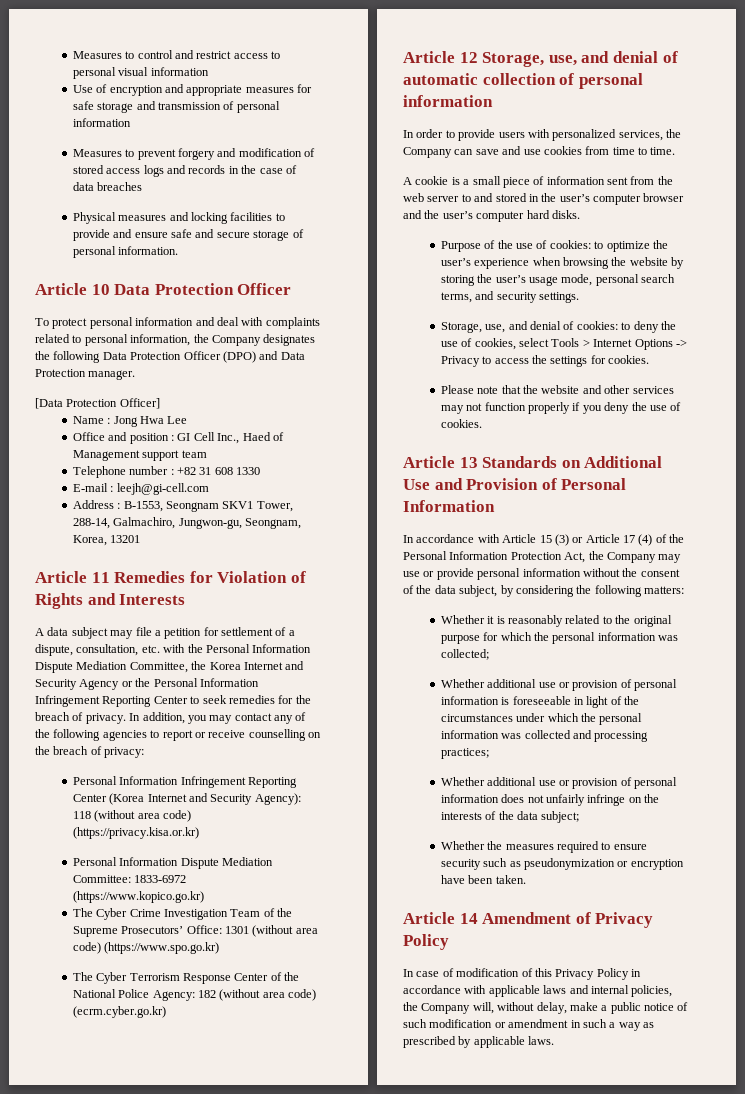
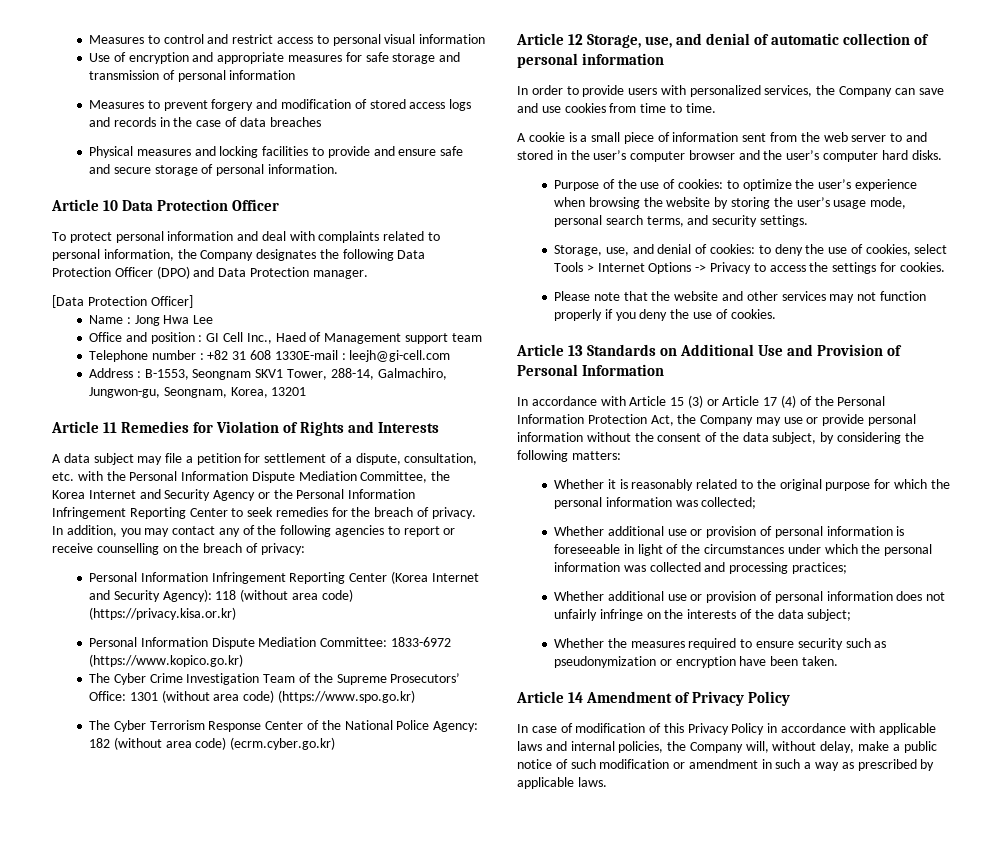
- Telephone number : +82 31 608 1330
- E-mail : leejh@gi-cell.com
+ Telephone number : +82 31 608 1330E-mail : leejh@gi-cell.com

